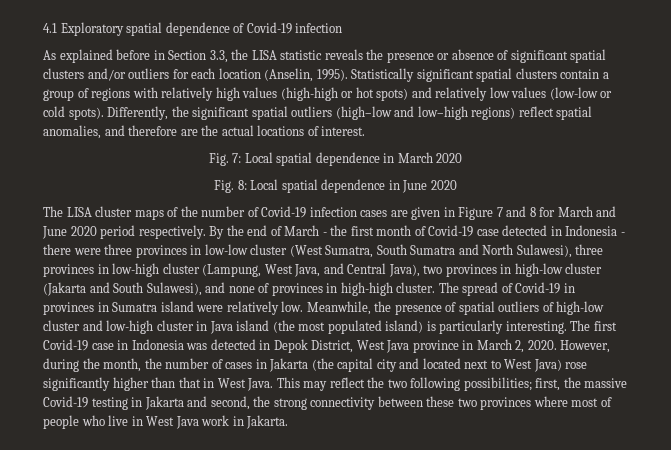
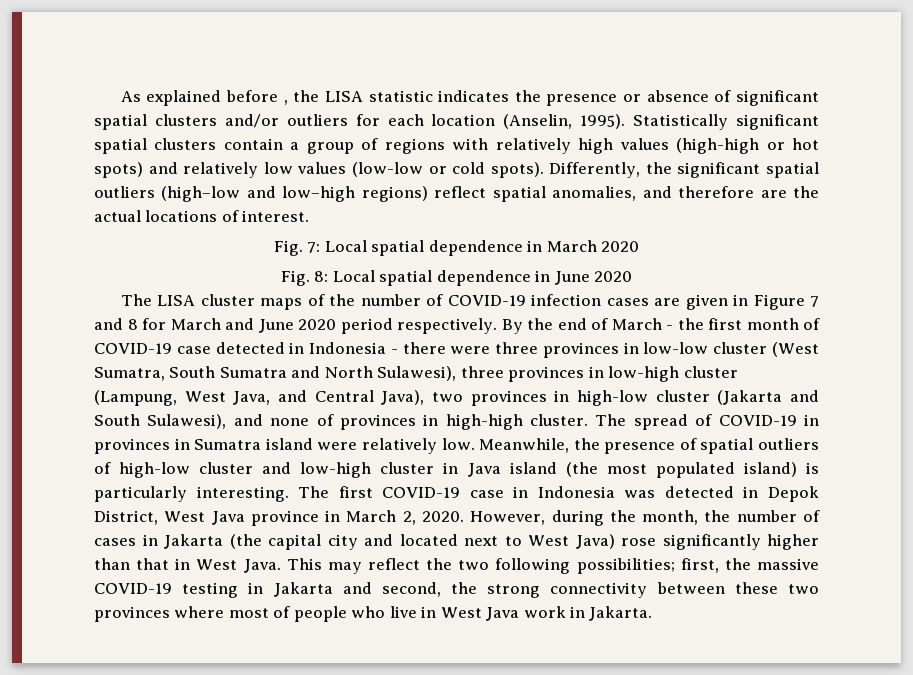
- 4.1 Exploratory spatial dependence of Covid-19 infection
- As explained before in Section 3.3, the LISA statistic reveals the presence or absence of significant spatial clusters and/or outliers for each location (Anselin, 1995).
+ As explained before , the LISA statistic indicates the presence or absence of significant spatial clusters and/or outliers for each location (Anselin, 1995).
- The LISA cluster maps of the number of Covid-19 infection cases are given in Figure 7 and 8 for March and June 2020 period respectively.
+ The LISA cluster maps of the number of COVID-19 infection cases are given in Figure 7 and 8 for March and June 2020 period respectively.
- By the end of March - the first month of Covid-19 case detected in Indonesia - there were three provinces in low-low cluster (West Sumatra, South Sumatra and North Sulawesi), three provinces in low-high cluster (Lampung, West Java, and Central Java), two provinces in high-low cluster (Jakarta and South Sulawesi), and none of provinces in high-high cluster.
+ By the end of March - the first month of COVID-19 case detected in Indonesia - there were three provinces in low-low cluster (West Sumatra, South Sumatra and North Sulawesi), three provinces in low-high cluster (Lampung, West Java, and Central Java), two provinces in high-low cluster (Jakarta and South Sulawesi), and none of provinces in high-high cluster.
- The spread of Covid-19 in provinces in Sumatra island were relatively low.
+ The spread of COVID-19 in provinces in Sumatra island were relatively low.
- The first Covid-19 case in Indonesia was detected in Depok District, West Java province in March 2, 2020.
+ The first COVID-19 case in Indonesia was detected in Depok District, West Java province in March 2, 2020.
- This may reflect the two following possibilities; first, the massive Covid-19 testing in Jakarta and second, the strong connectivity between these two provinces where most of people who live in West Java work in Jakarta.
+ This may reflect the two following possibilities; first, the massive COVID-19 testing in Jakarta and second, the strong connectivity between these two provinces where most of people who live in West Java work in Jakarta.

